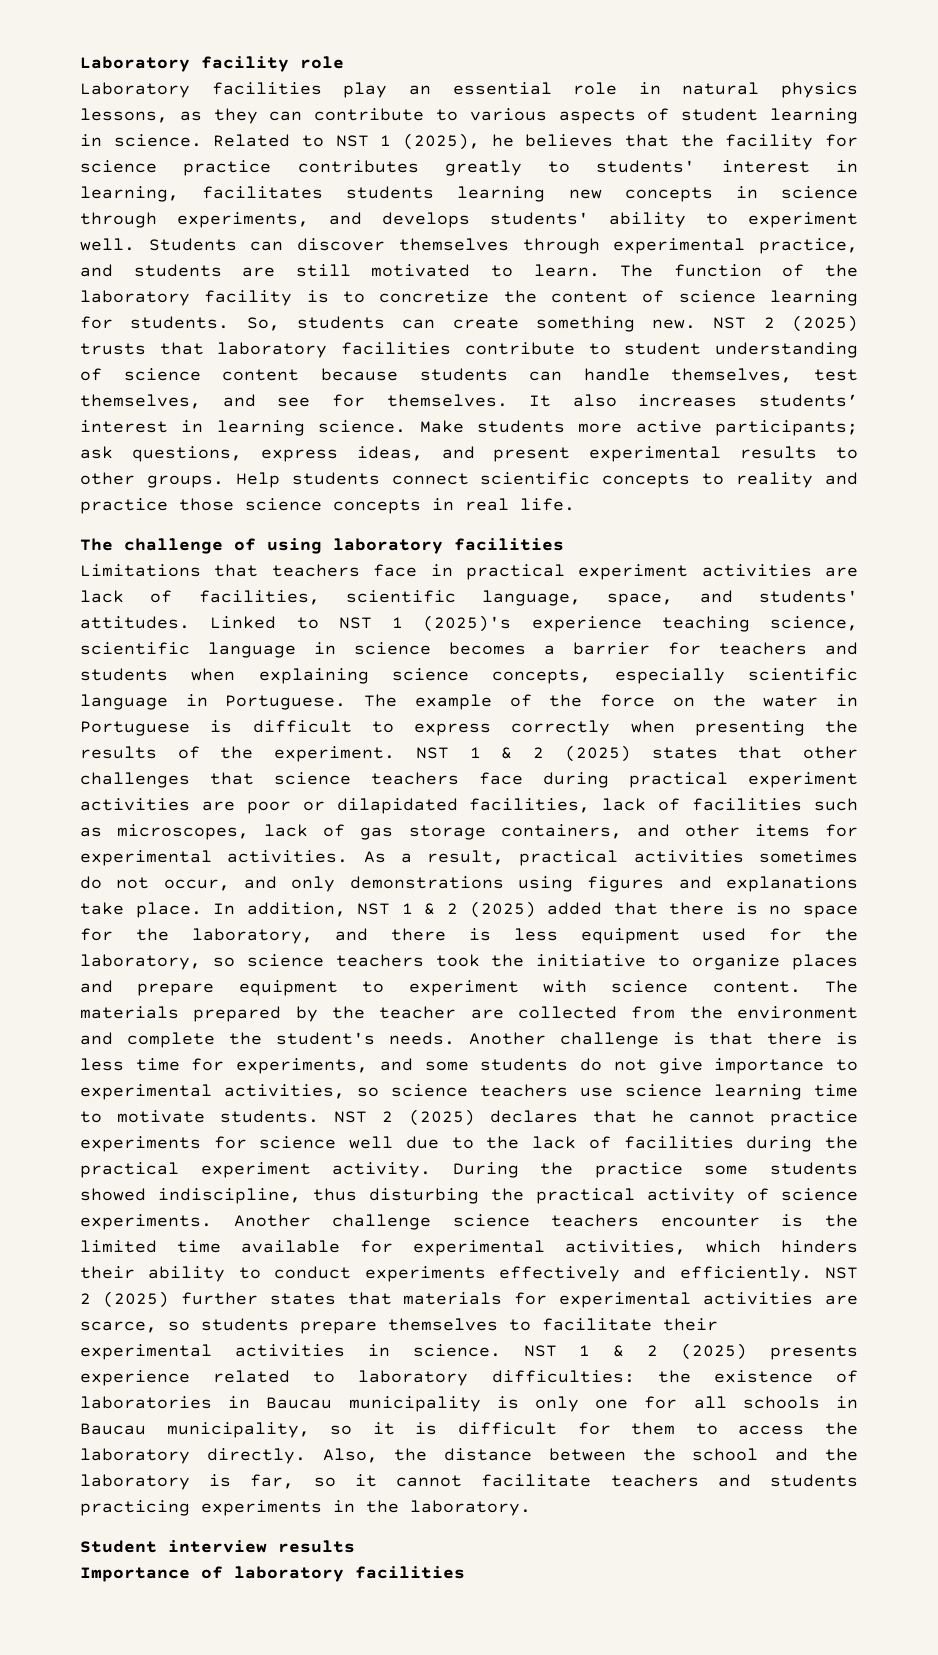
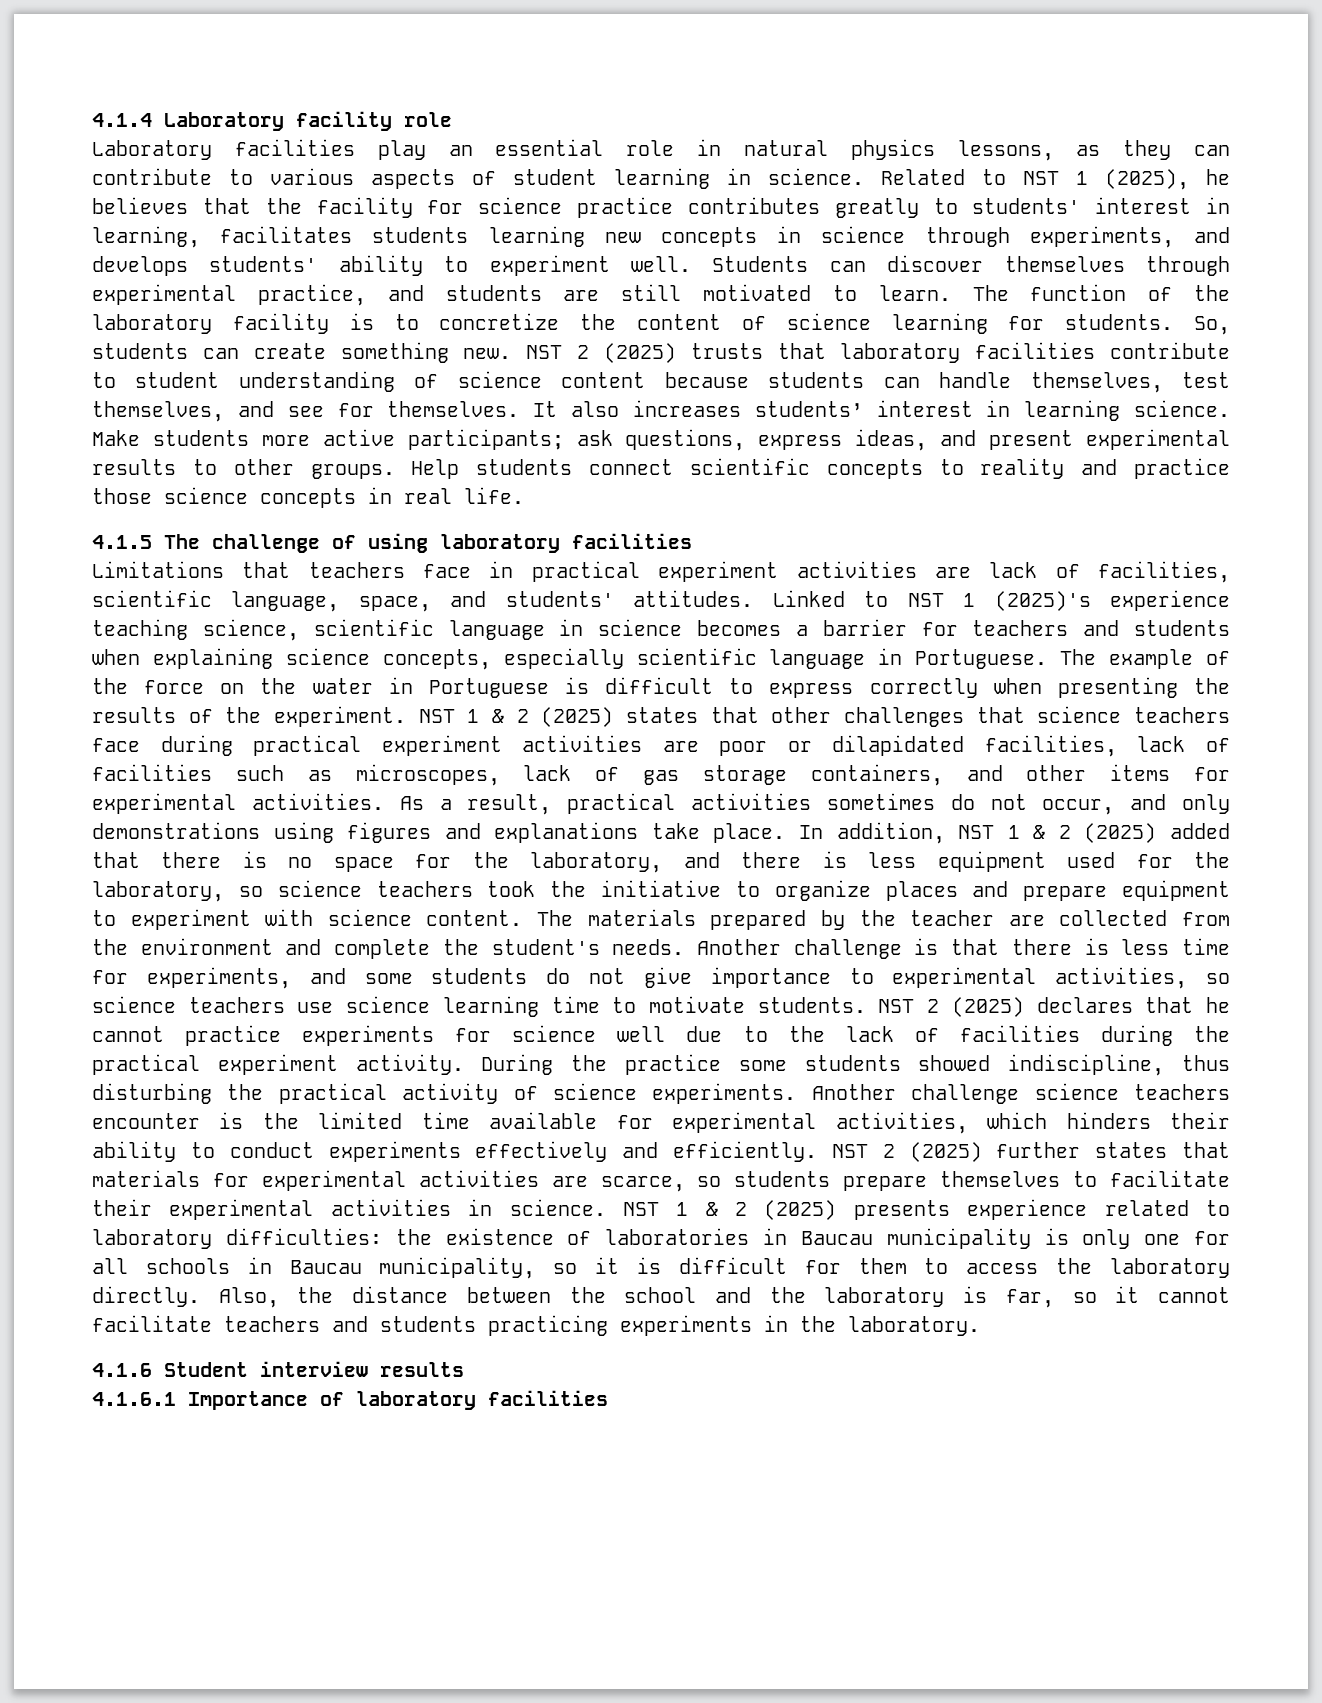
- Laboratory facility role
+ 4.1.4 Laboratory facility role
- The challenge of using laboratory facilities
+ 4.1.5 The challenge of using laboratory facilities
- Student interview results
+ 4.1.6 Student interview results
- Importance of laboratory facilities
+ 4.1.6.1 Importance of laboratory facilities

